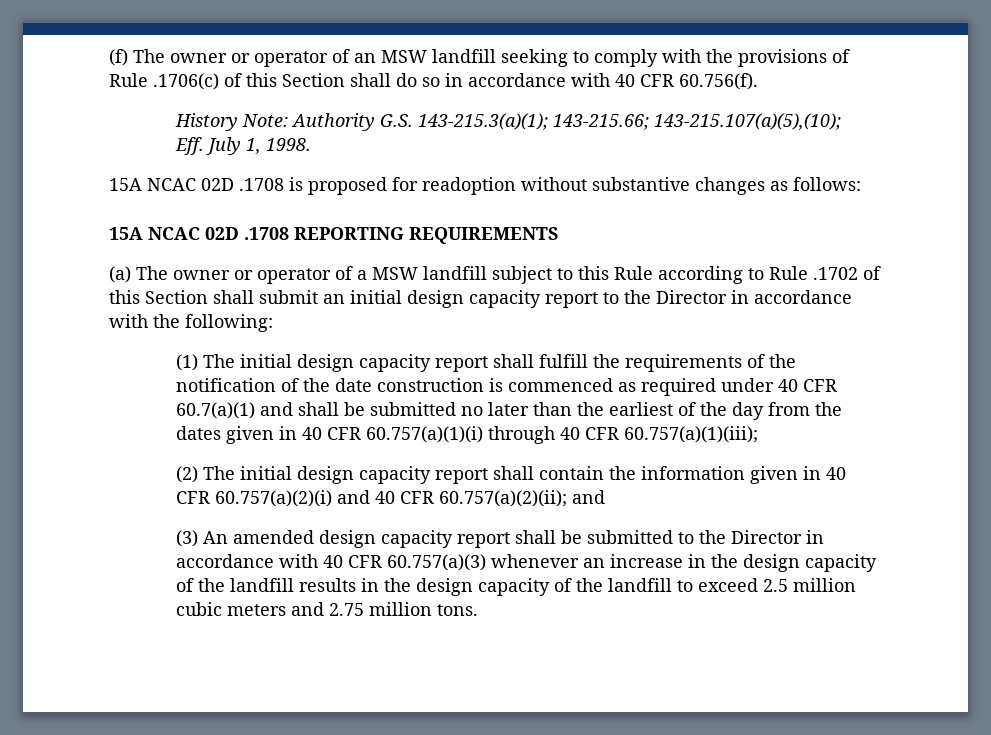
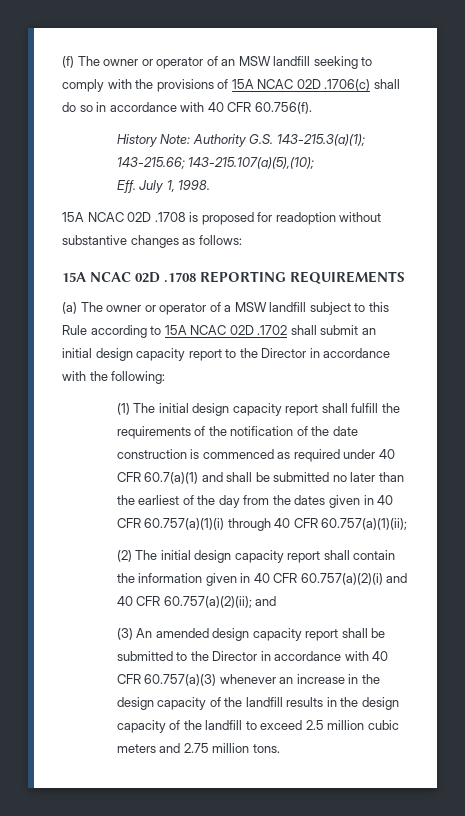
- (f) The owner or operator of an MSW landfill seeking to comply with the provisions of Rule .1706(c) of this Section shall do so in accordance with 40 CFR 60.756(f).
+ (f) The owner or operator of an MSW landfill seeking to comply with the provisions of 15A NCAC 02D .1706(c) shall do so in accordance with 40 CFR 60.756(f).
- (a) The owner or operator of a MSW landfill subject to this Rule according to Rule .1702 of this Section shall submit an initial design capacity report to the Director in accordance with the following:
+ (a) The owner or operator of a MSW landfill subject to this Rule according to 15A NCAC 02D .1702 shall submit an initial design capacity report to the Director in accordance with the following:
- (1) The initial design capacity report shall fulfill the requirements of the notification of the date construction is commenced as required under 40 CFR 60.7(a)(1) and shall be submitted no later than the earliest of the day from the dates given in 40 CFR 60.757(a)(1)(i) through 40 CFR 60.757(a)(1)(iii);
+ (1) The initial design capacity report shall fulfill the requirements of the notification of the date construction is commenced as required under 40 CFR 60.7(a)(1) and shall be submitted no later than the earliest of the day from the dates given in 40 CFR 60.757(a)(1)(i) through 40 CFR 60.757(a)(1)(ii);

